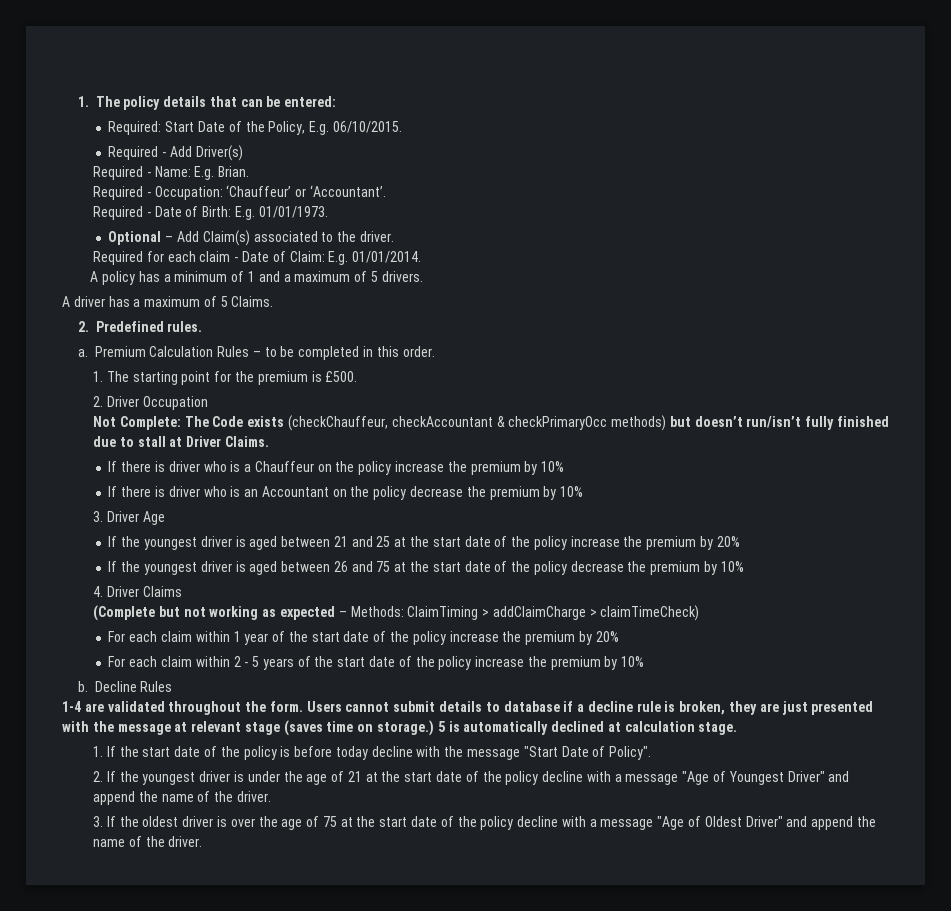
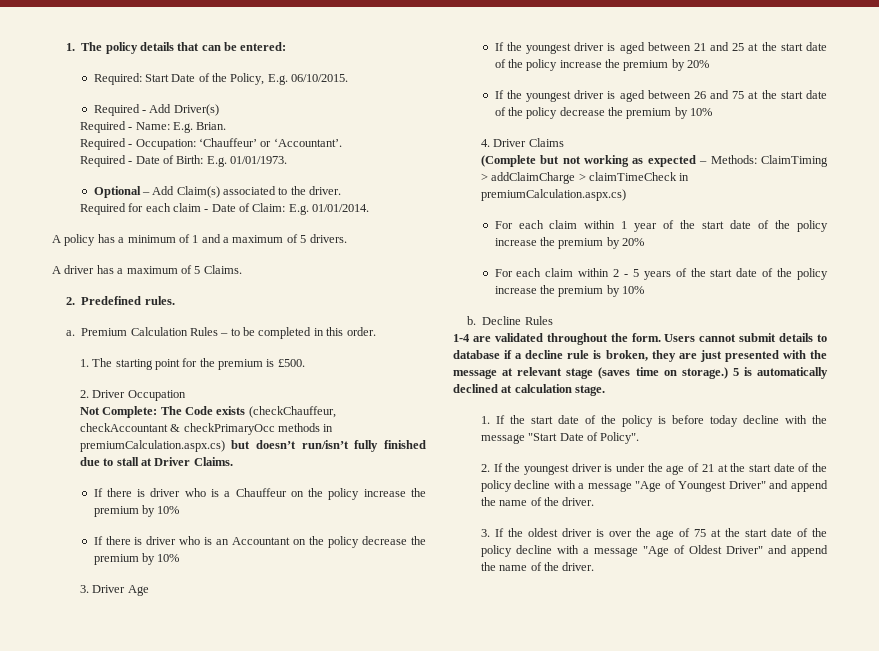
- Not Complete: The Code exists (checkChauffeur, checkAccountant & checkPrimaryOcc methods) but doesn’t run/isn’t fully finished due to stall at Driver Claims.
+ Not Complete: The Code exists (checkChauffeur, checkAccountant & checkPrimaryOcc methods in premiumCalculation.aspx.cs) but doesn’t run/isn’t fully finished due to stall at Driver Claims.
- (Complete but not working as expected – Methods: ClaimTiming > addClaimCharge > claimTimeCheck)
+ (Complete but not working as expected – Methods: ClaimTiming > addClaimCharge > claimTimeCheck in premiumCalculation.aspx.cs)

